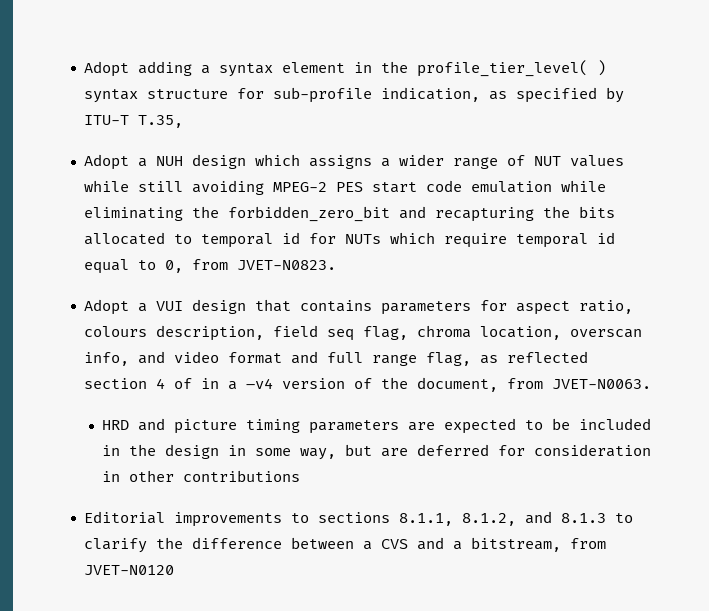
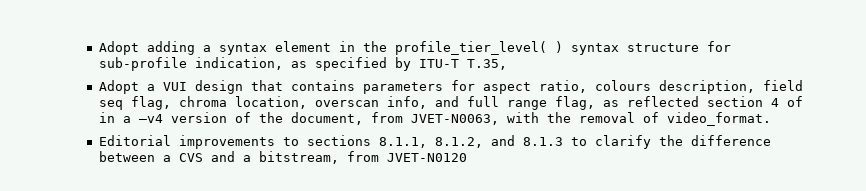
- Adopt a NUH design which assigns a wider range of NUT values while still avoiding MPEG-2 PES start code emulation while eliminating the forbidden_zero_bit and recapturing the bits allocated to temporal id for NUTs which require temporal id equal to 0, from JVET-N0823.
- Adopt a VUI design that contains parameters for aspect ratio, colours description, field seq flag, chroma location, overscan info, and video format and full range flag, as reflected section 4 of in a –v4 version of the document, from JVET-N0063.
- HRD and picture timing parameters are expected to be included in the design in some way, but are deferred for consideration in other contributions
+ Adopt a VUI design that contains parameters for aspect ratio, colours description, field seq flag, chroma location, overscan info, and full range flag, as reflected section 4 of in a –v4 version of the document, from JVET-N0063, with the removal of video_format.

